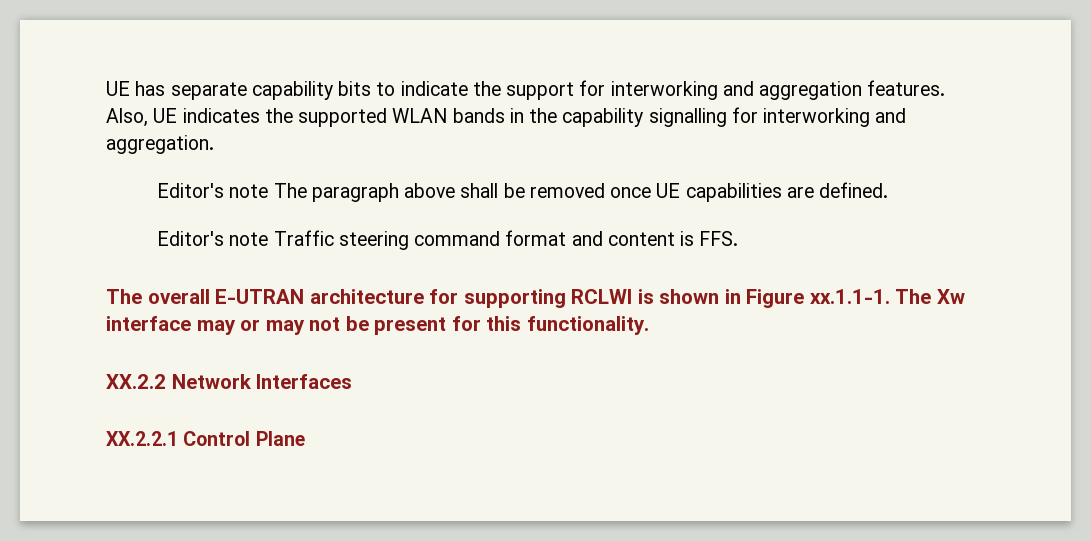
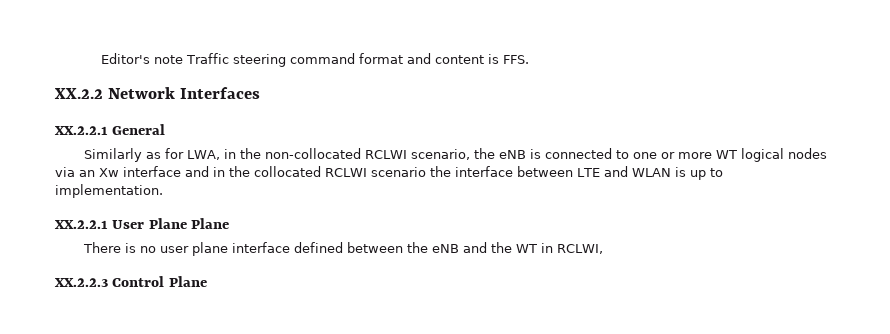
- UE has separate capability bits to indicate the support for interworking and aggregation features. Also, UE indicates the supported WLAN bands in the capability signalling for interworking and aggregation.
- Editor's note The paragraph above shall be removed once UE capabilities are defined.
- The overall E-UTRAN architecture for supporting RCLWI is shown in Figure xx.1.1-1. The Xw interface may or may not be present for this functionality.
  XX.2.2 Network Interfaces
- XX.2.2.1 Control Plane
+ XX.2.2.1 General
+ Similarly as for LWA, in the non-collocated RCLWI scenario, the eNB is connected to one or more WT logical nodes via an Xw interface and in the collocated RCLWI scenario the interface between LTE and WLAN is up to implementation.
+ XX.2.2.1 User Plane Plane
+ There is no user plane interface defined between the eNB and the WT in RCLWI,
+ XX.2.2.3 Control Plane

